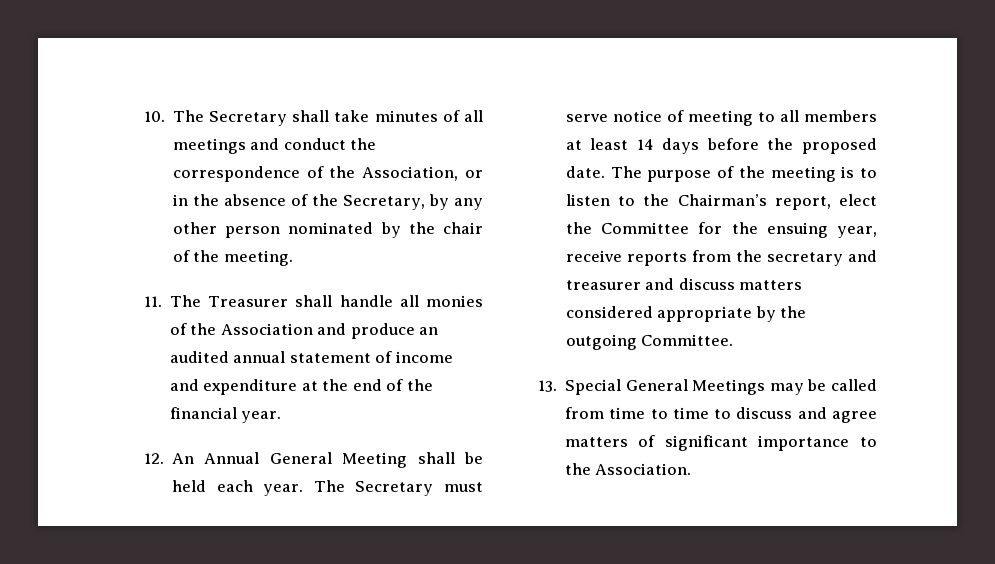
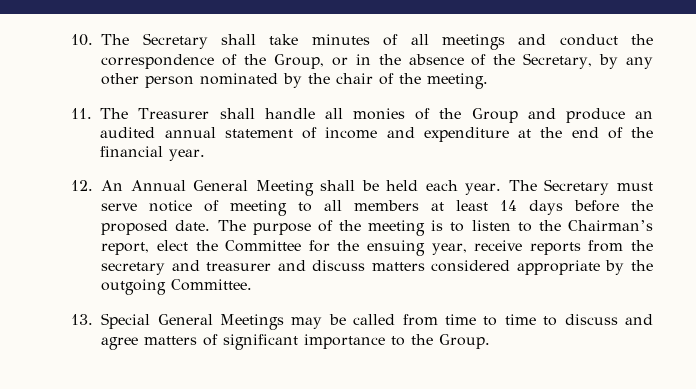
- 10. The Secretary shall take minutes of all meetings and conduct the correspondence of the Association, or in the absence of the Secretary, by any other person nominated by the chair of the meeting.
+ 10. The Secretary shall take minutes of all meetings and conduct the correspondence of the Group, or in the absence of the Secretary, by any other person nominated by the chair of the meeting.
- 11. The Treasurer shall handle all monies of the Association and produce an audited annual statement of income and expenditure at the end of the financial year.
+ 11. The Treasurer shall handle all monies of the Group and produce an audited annual statement of income and expenditure at the end of the financial year.
- 13. Special General Meetings may be called from time to time to discuss and agree matters of significant importance to the Association.
+ 13. Special General Meetings may be called from time to time to discuss and agree matters of significant importance to the Group.

